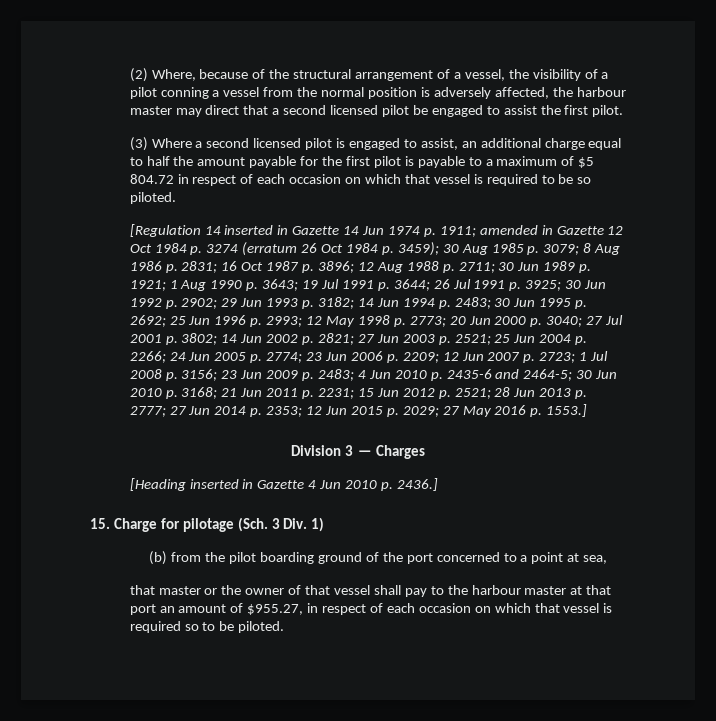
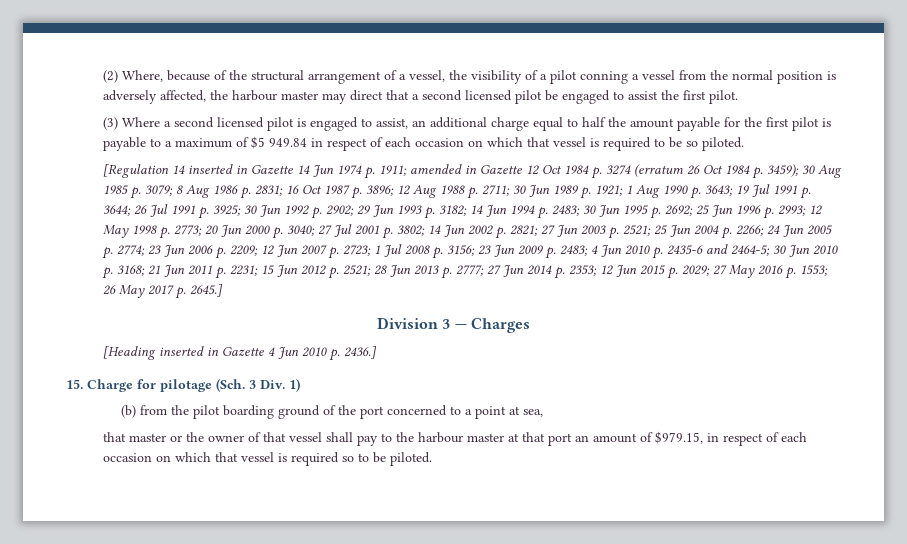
- (3) Where a second licensed pilot is engaged to assist, an additional charge equal to half the amount payable for the first pilot is payable to a maximum of $5 804.72 in respect of each occasion on which that vessel is required to be so piloted.
+ (3) Where a second licensed pilot is engaged to assist, an additional charge equal to half the amount payable for the first pilot is payable to a maximum of $5 949.84 in respect of each occasion on which that vessel is required to be so piloted.
- 27 May 2016 p. 1553.]
+ 27 May 2016 p. 1553; 26 May 2017 p. 2645.]
- that master or the owner of that vessel shall pay to the harbour master at that port an amount of $955.27, in respect of each occasion on which that vessel is required so to be piloted.
+ that master or the owner of that vessel shall pay to the harbour master at that port an amount of $979.15, in respect of each occasion on which that vessel is required so to be piloted.

